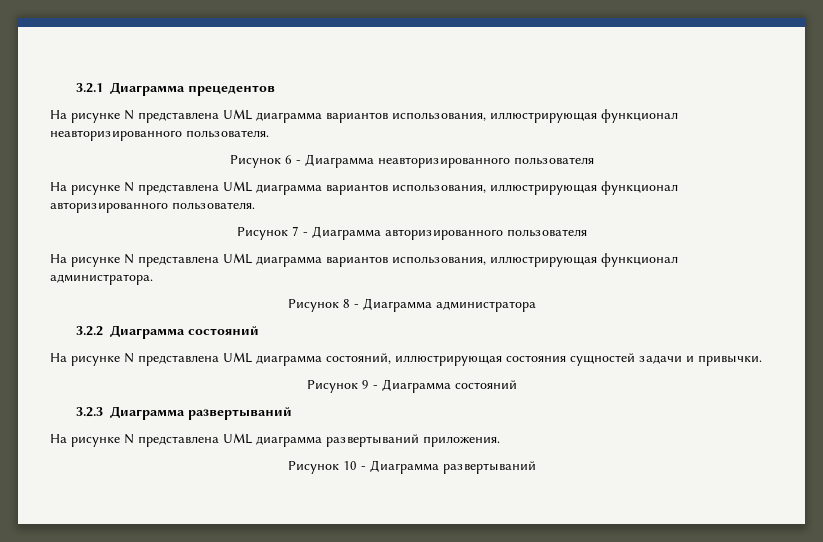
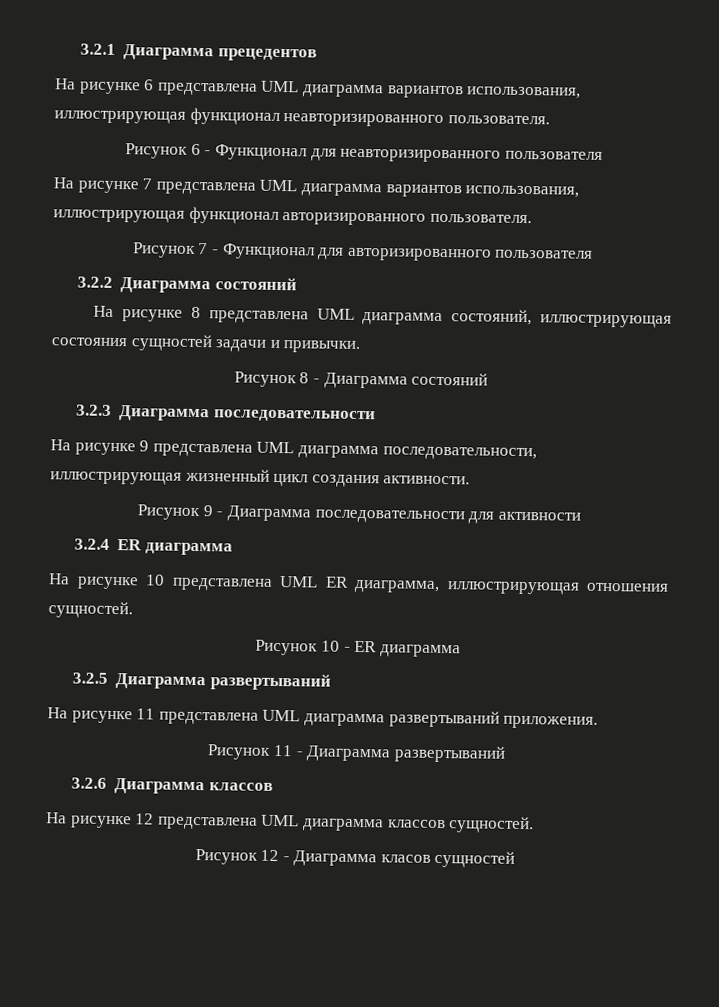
- На рисунке N представлена UML диаграмма вариантов использования, иллюстрирующая функционал неавторизированного пользователя.
+ На рисунке 6 представлена UML диаграмма вариантов использования, иллюстрирующая функционал неавторизированного пользователя.
- Рисунок 6 - Диаграмма неавторизированного пользователя
+ Рисунок 6 - Функционал для неавторизированного пользователя
- На рисунке N представлена UML диаграмма вариантов использования, иллюстрирующая функционал авторизированного пользователя.
+ На рисунке 7 представлена UML диаграмма вариантов использования, иллюстрирующая функционал авторизированного пользователя.
- Рисунок 7 - Диаграмма авторизированного пользователя
+ Рисунок 7 - Функционал для авторизированного пользователя
- На рисунке N представлена UML диаграмма вариантов использования, иллюстрирующая функционал администратора.
- Рисунок 8 - Диаграмма администратора
- На рисунке N представлена UML диаграмма состояний, иллюстрирующая состояния сущностей задачи и привычки.
+ На рисунке 8 представлена UML диаграмма состояний, иллюстрирующая состояния сущностей задачи и привычки.
- Рисунок 9 - Диаграмма состояний
+ Рисунок 8 - Диаграмма состояний
- 3.2.3 Диаграмма развертываний
+ 3.2.3 Диаграмма последовательности
+ На рисунке 9 представлена UML диаграмма последовательности, иллюстрирующая жизненный цикл создания активности.
+ Рисунок 9 - Диаграмма последовательности для активности
+ 3.2.4 ER диаграмма
+ На рисунке 10 представлена UML ER диаграмма, иллюстрирующая отношения сущностей.
+ Рисунок 10 - ER диаграмма
+ 3.2.5 Диаграмма развертываний
- На рисунке N представлена UML диаграмма развертываний приложения.
+ На рисунке 11 представлена UML диаграмма развертываний приложения.
- Рисунок 10 - Диаграмма развертываний
+ Рисунок 11 - Диаграмма развертываний
+ 3.2.6 Диаграмма классов
+ На рисунке 12 представлена UML диаграмма классов сущностей.
+ Рисунок 12 - Диаграмма класов сущностей

